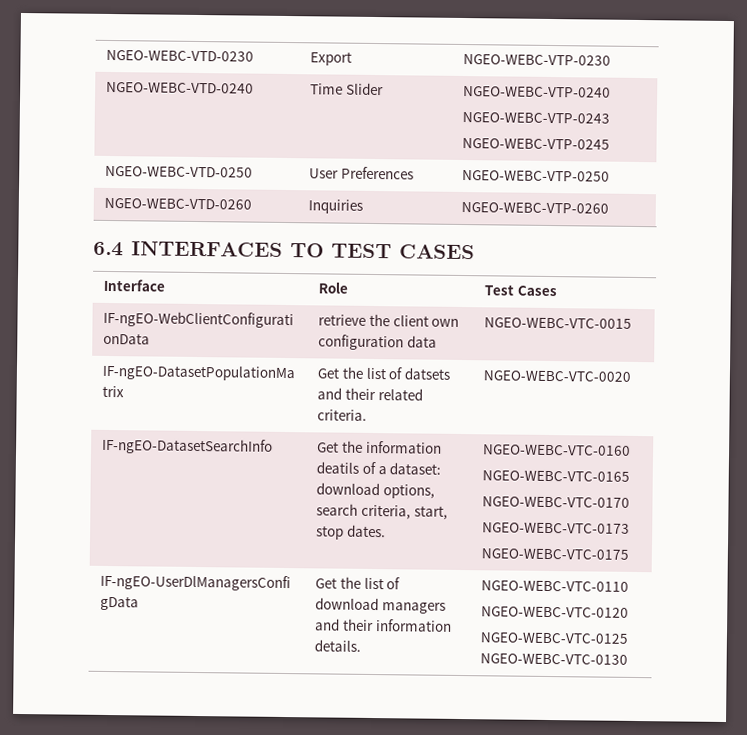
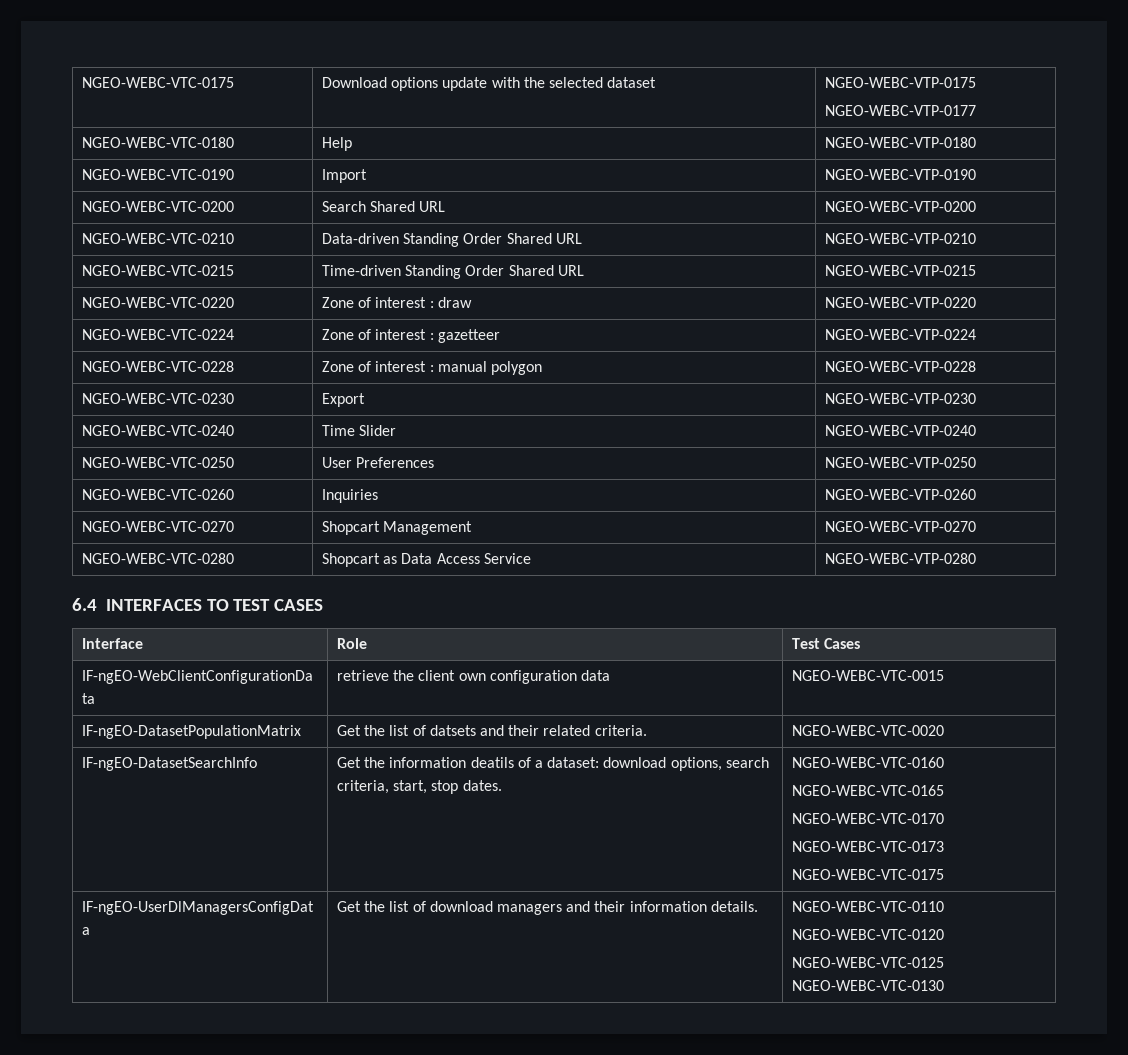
- NGEO-WEBC-VTD-0230 | Export | NGEO-WEBC-VTP-0230
+ NGEO-WEBC-VTC-0175 | Download options update with the selected dataset | NGEO-WEBC-VTP-0175
+ NGEO-WEBC-VTP-0177
+ NGEO-WEBC-VTC-0180 | Help | NGEO-WEBC-VTP-0180
+ NGEO-WEBC-VTC-0190 | Import | NGEO-WEBC-VTP-0190
+ NGEO-WEBC-VTC-0200 | Search Shared URL | NGEO-WEBC-VTP-0200
+ NGEO-WEBC-VTC-0210 | Data-driven Standing Order Shared URL | NGEO-WEBC-VTP-0210
+ NGEO-WEBC-VTC-0215 | Time-driven Standing Order Shared URL | NGEO-WEBC-VTP-0215
+ NGEO-WEBC-VTC-0220 | Zone of interest : draw | NGEO-WEBC-VTP-0220
+ NGEO-WEBC-VTC-0224 | Zone of interest : gazetteer | NGEO-WEBC-VTP-0224
+ NGEO-WEBC-VTC-0228 | Zone of interest : manual polygon | NGEO-WEBC-VTP-0228
+ NGEO-WEBC-VTC-0230 | Export | NGEO-WEBC-VTP-0230
- NGEO-WEBC-VTD-0240 | Time Slider | NGEO-WEBC-VTP-0240
- NGEO-WEBC-VTP-0243
- NGEO-WEBC-VTP-0245
- NGEO-WEBC-VTD-0250 | User Preferences | NGEO-WEBC-VTP-0250
+ NGEO-WEBC-VTC-0240 | Time Slider | NGEO-WEBC-VTP-0240
+ NGEO-WEBC-VTC-0250 | User Preferences | NGEO-WEBC-VTP-0250
- NGEO-WEBC-VTD-0260 | Inquiries | NGEO-WEBC-VTP-0260
+ NGEO-WEBC-VTC-0260 | Inquiries | NGEO-WEBC-VTP-0260
+ NGEO-WEBC-VTC-0270 | Shopcart Management | NGEO-WEBC-VTP-0270
+ NGEO-WEBC-VTC-0280 | Shopcart as Data Access Service | NGEO-WEBC-VTP-0280

